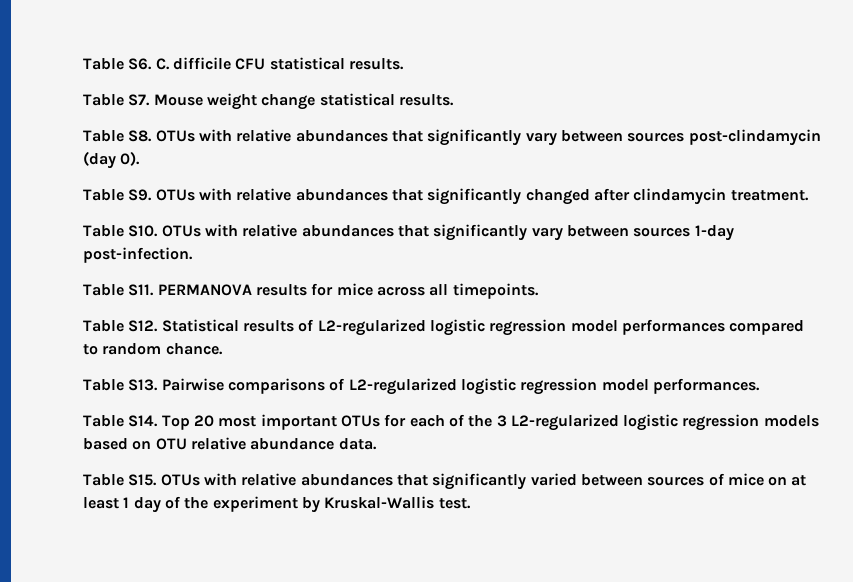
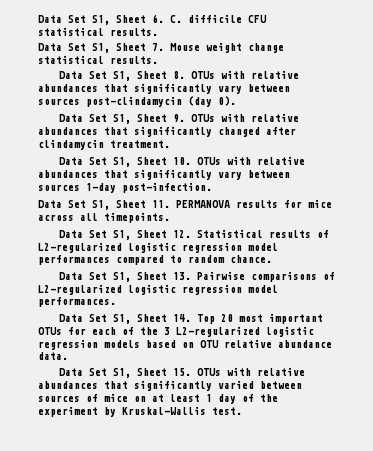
- Table S6. C. difficile CFU statistical results.
+ Data Set S1, Sheet 6. C. difficile CFU statistical results.
- Table S7. Mouse weight change statistical results.
+ Data Set S1, Sheet 7. Mouse weight change statistical results.
- Table S8. OTUs with relative abundances that significantly vary between sources post-clindamycin (day 0).
+ Data Set S1, Sheet 8. OTUs with relative abundances that significantly vary between sources post-clindamycin (day 0).
- Table S9. OTUs with relative abundances that significantly changed after clindamycin treatment.
+ Data Set S1, Sheet 9. OTUs with relative abundances that significantly changed after clindamycin treatment.
- Table S10. OTUs with relative abundances that significantly vary between sources 1-day post-infection.
+ Data Set S1, Sheet 10. OTUs with relative abundances that significantly vary between sources 1-day post-infection.
- Table S11. PERMANOVA results for mice across all timepoints.
+ Data Set S1, Sheet 11. PERMANOVA results for mice across all timepoints.
- Table S12. Statistical results of L2-regularized logistic regression model performances compared to random chance.
+ Data Set S1, Sheet 12. Statistical results of L2-regularized logistic regression model performances compared to random chance.
- Table S13. Pairwise comparisons of L2-regularized logistic regression model performances.
+ Data Set S1, Sheet 13. Pairwise comparisons of L2-regularized logistic regression model performances.
- Table S14. Top 20 most important OTUs for each of the 3 L2-regularized logistic regression models based on OTU relative abundance data.
+ Data Set S1, Sheet 14. Top 20 most important OTUs for each of the 3 L2-regularized logistic regression models based on OTU relative abundance data.
- Table S15. OTUs with relative abundances that significantly varied between sources of mice on at least 1 day of the experiment by Kruskal-Wallis test.
+ Data Set S1, Sheet 15. OTUs with relative abundances that significantly varied between sources of mice on at least 1 day of the experiment by Kruskal-Wallis test.

